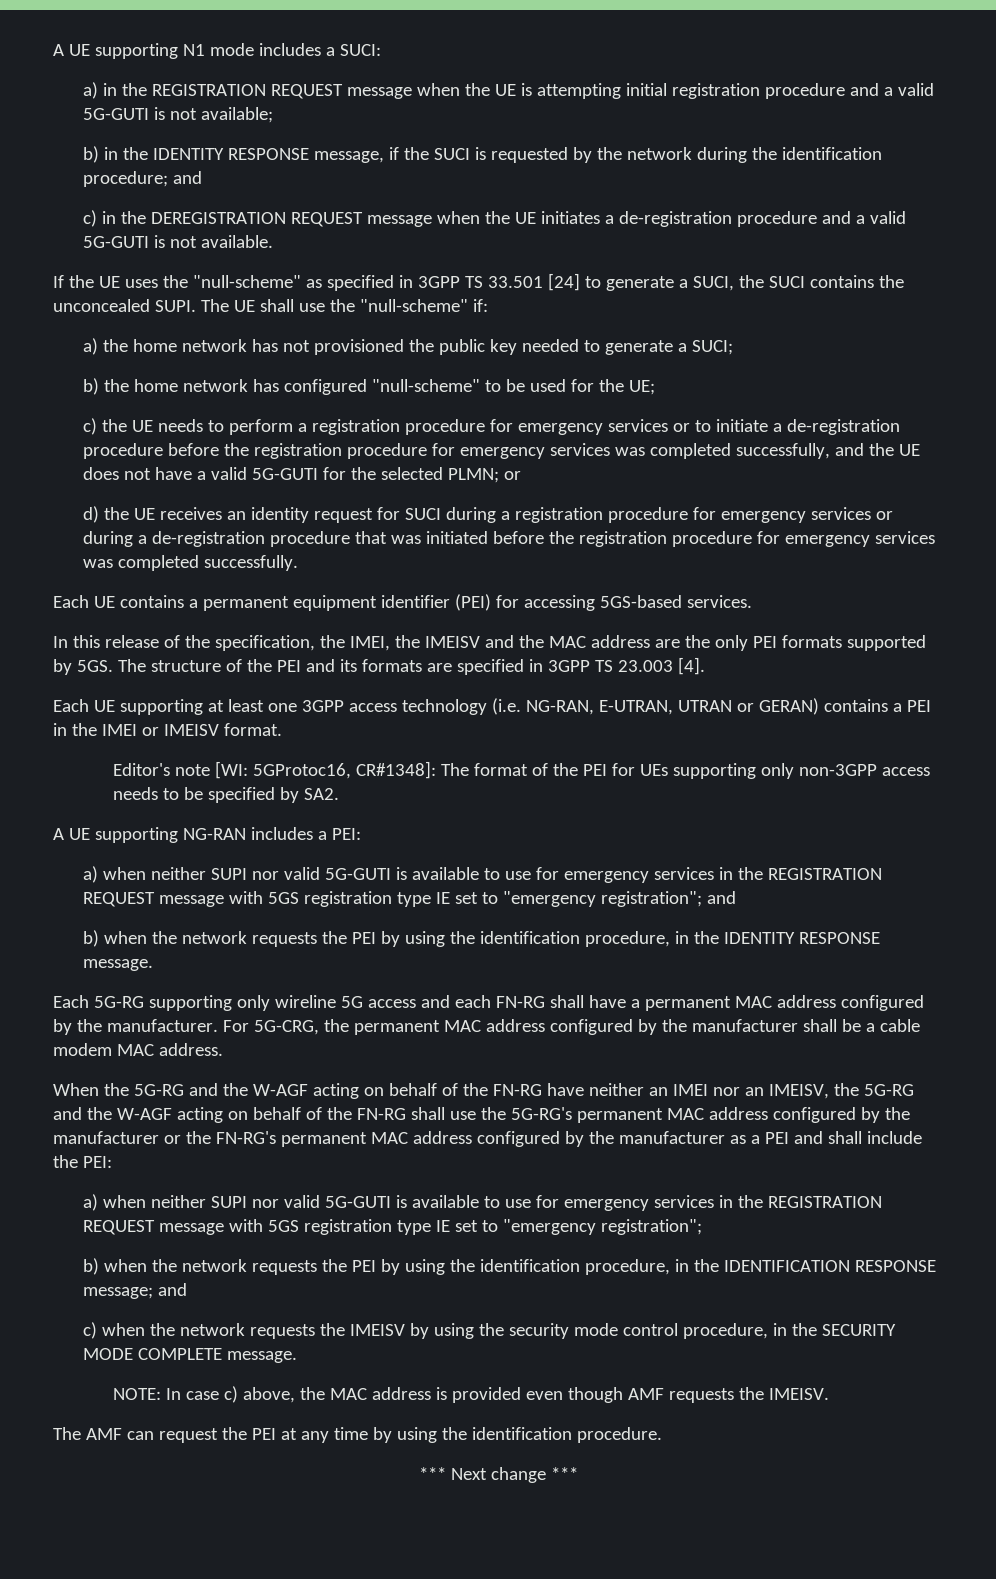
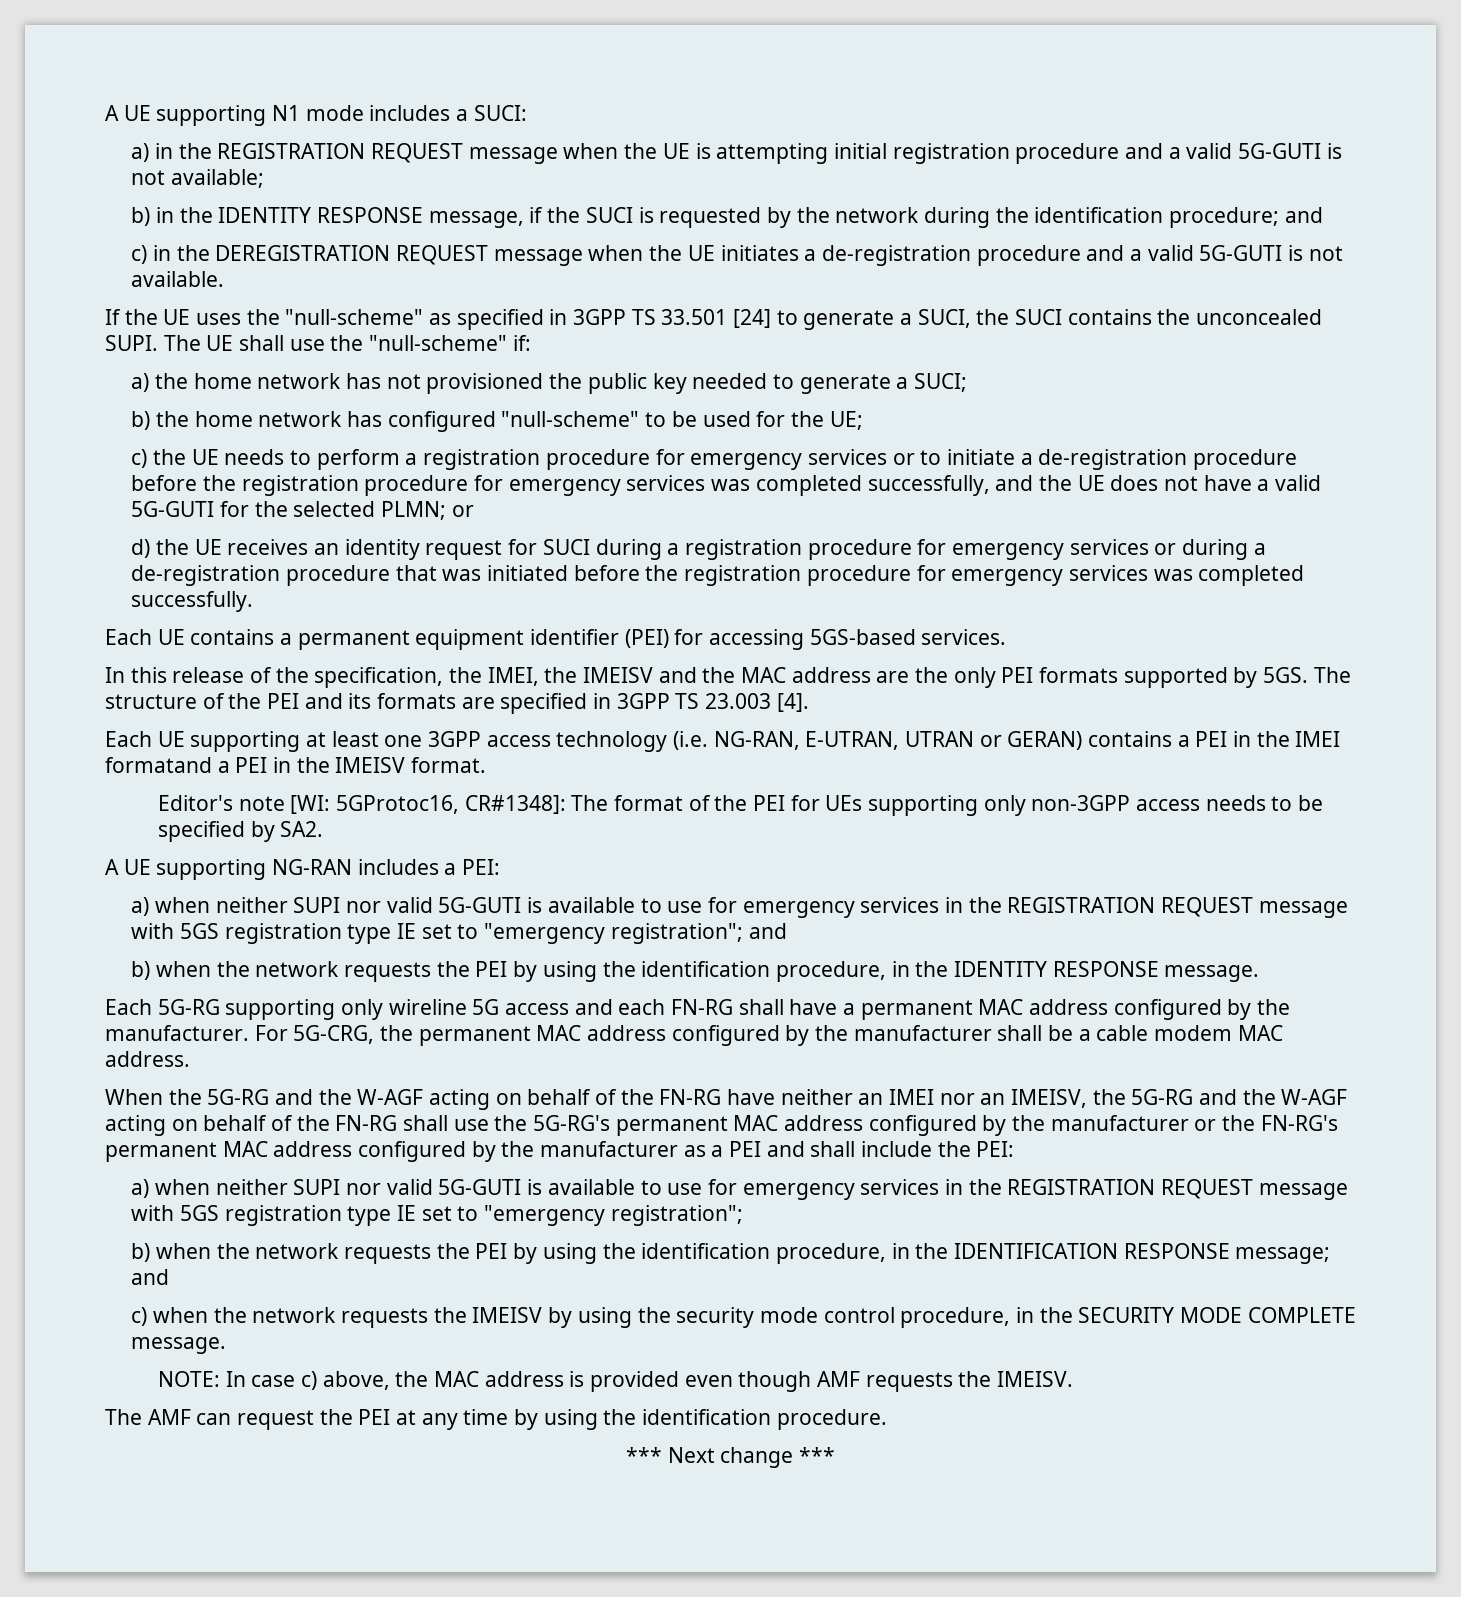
- Each UE supporting at least one 3GPP access technology (i.e. NG-RAN, E-UTRAN, UTRAN or GERAN) contains a PEI in the IMEI or IMEISV format.
+ Each UE supporting at least one 3GPP access technology (i.e. NG-RAN, E-UTRAN, UTRAN or GERAN) contains a PEI in the IMEI formatand a PEI in the IMEISV format.

